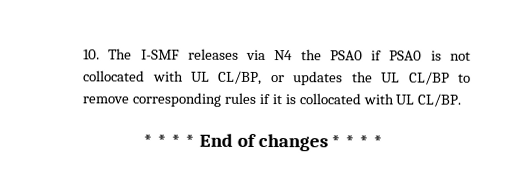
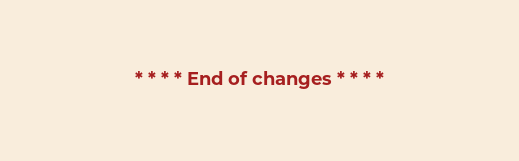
- 10. The I-SMF releases via N4 the PSA0 if PSA0 is not collocated with UL CL/BP, or updates the UL CL/BP to remove corresponding rules if it is collocated with UL CL/BP.

